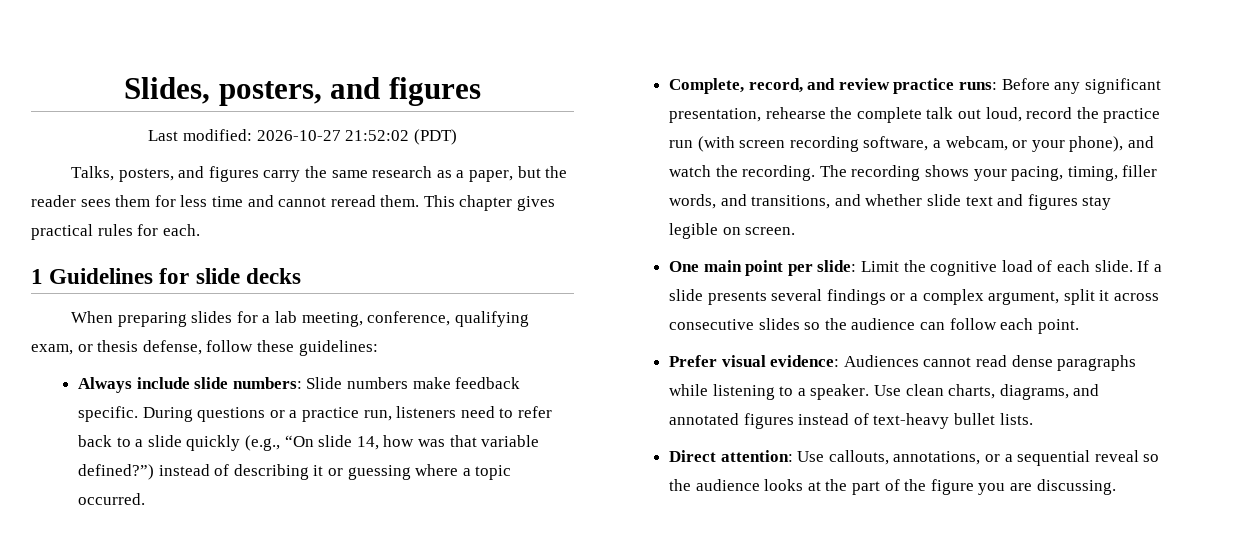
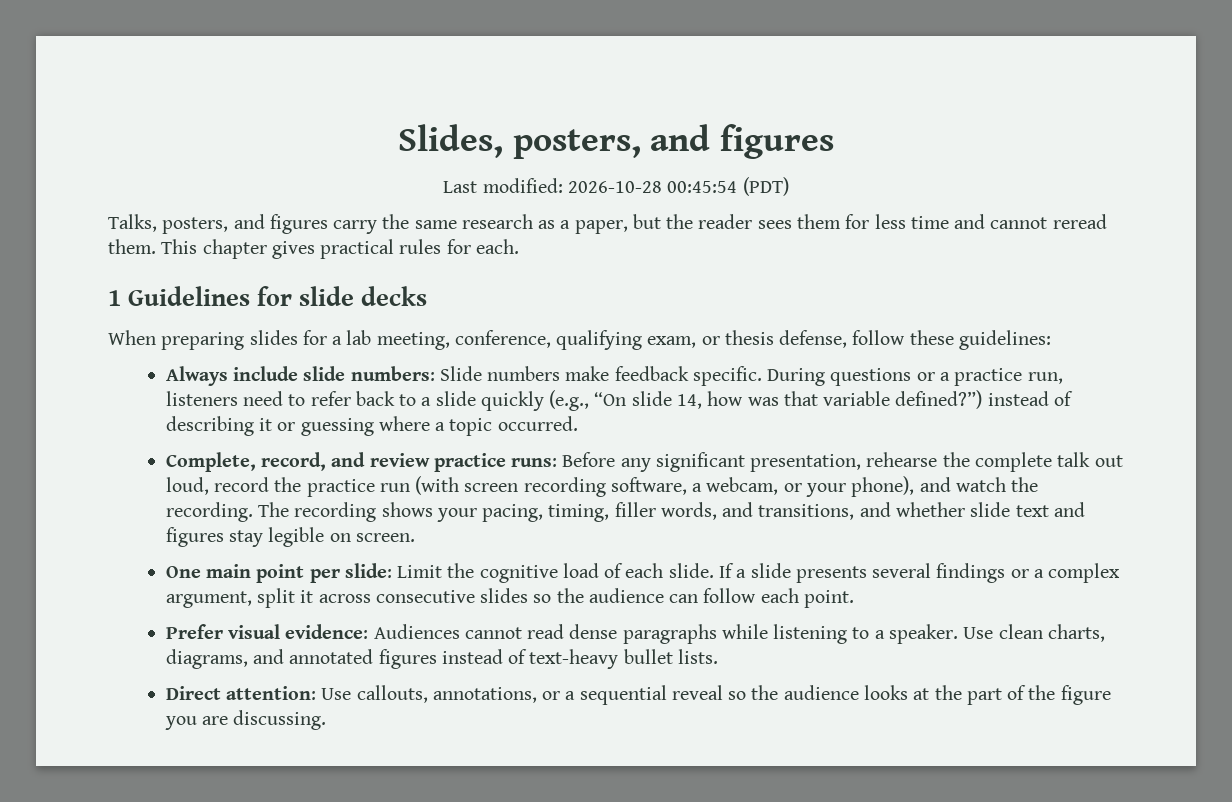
- Last modified: 2026-10-27 21:52:02 (PDT)
+ Last modified: 2026-10-28 00:45:54 (PDT)

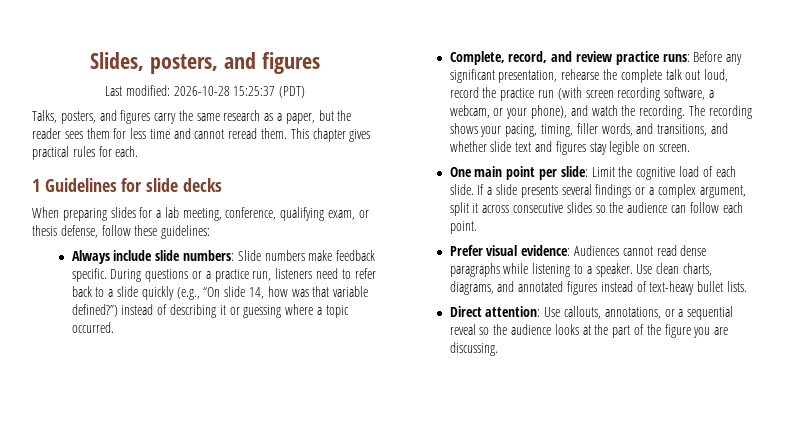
- Last modified: 2026-10-28 00:45:54 (PDT)
+ Last modified: 2026-10-28 15:25:37 (PDT)

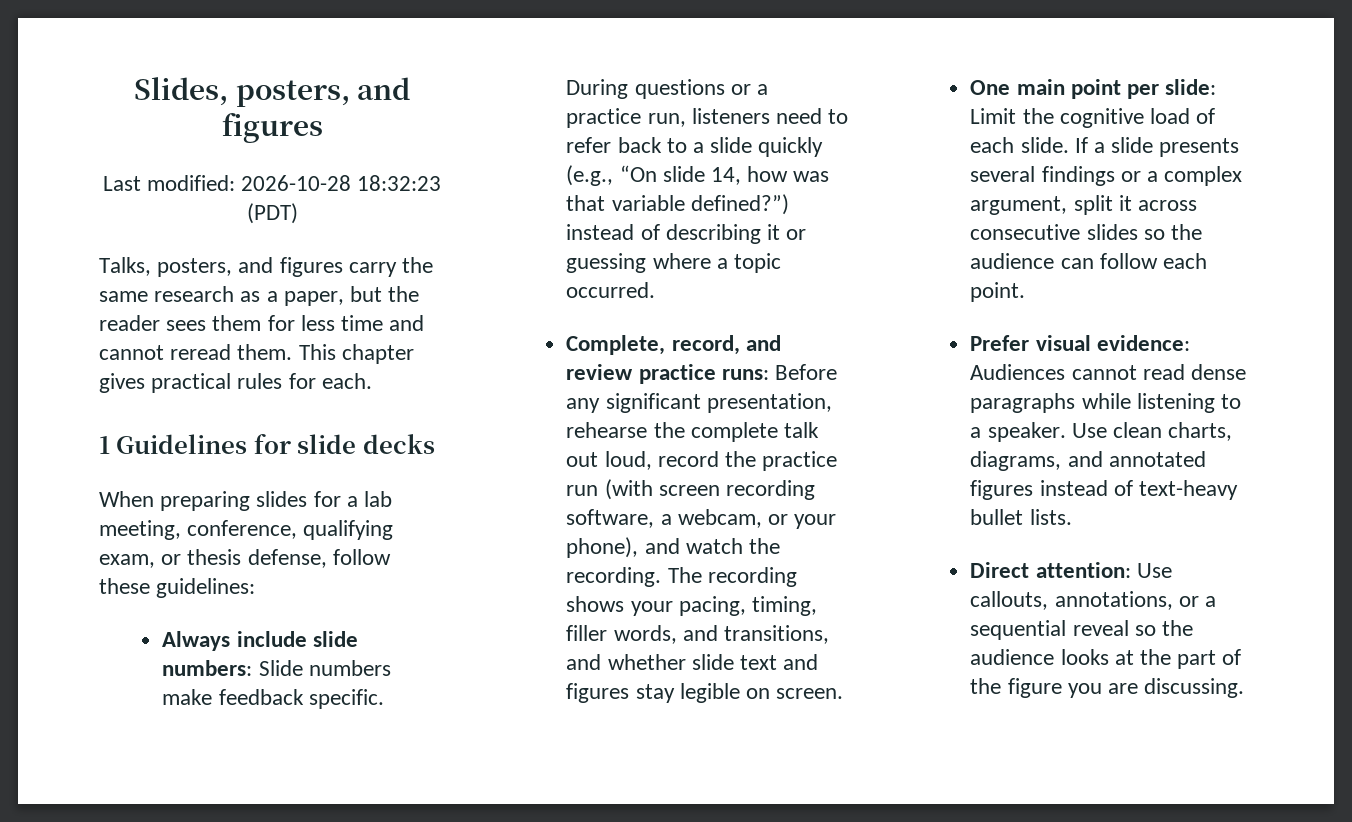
- Last modified: 2026-10-28 15:25:37 (PDT)
+ Last modified: 2026-10-28 18:32:23 (PDT)

